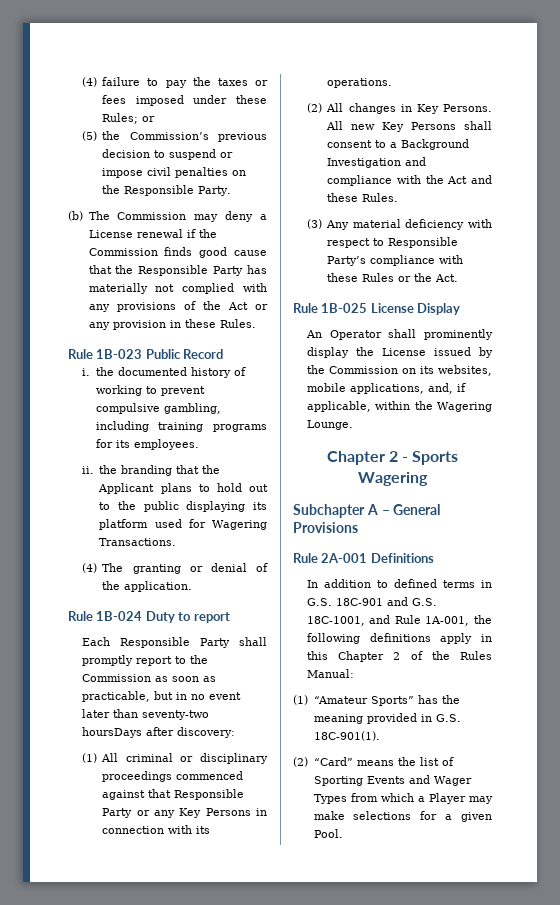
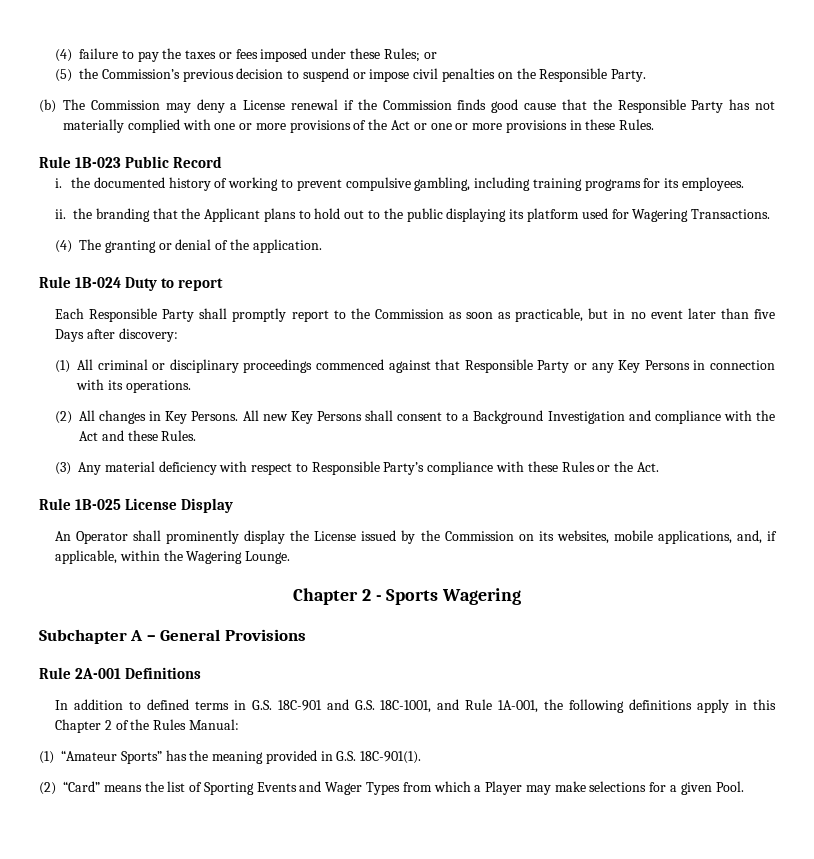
- (b) The Commission may deny a License renewal if the Commission finds good cause that the Responsible Party has materially not complied with any provisions of the Act or any provision in these Rules.
+ (b) The Commission may deny a License renewal if the Commission finds good cause that the Responsible Party has not materially complied with one or more provisions of the Act or one or more provisions in these Rules.
- Each Responsible Party shall promptly report to the Commission as soon as practicable, but in no event later than seventy-two hoursDays after discovery:
+ Each Responsible Party shall promptly report to the Commission as soon as practicable, but in no event later than five Days after discovery:

